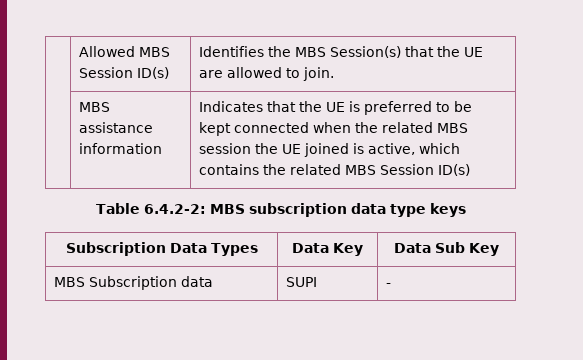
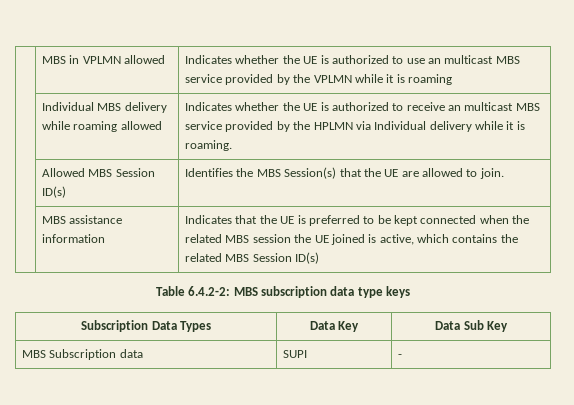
+ | MBS in VPLMN allowed | Indicates whether the UE is authorized to use an multicast MBS service provided by the VPLMN while it is roaming
+ | Individual MBS delivery while roaming allowed | Indicates whether the UE is authorized to receive an multicast MBS service provided by the HPLMN via Individual delivery while it is roaming.

